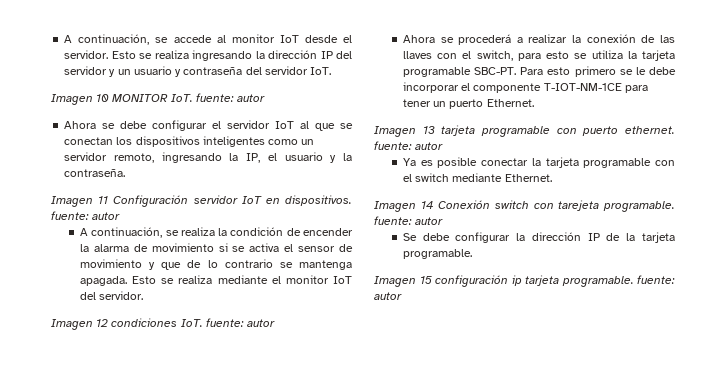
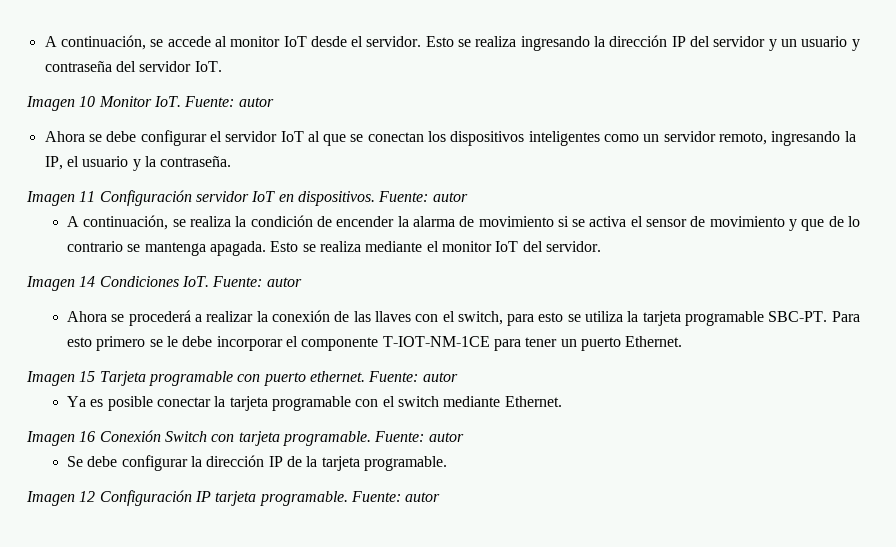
- Imagen 10 MONITOR IoT. fuente: autor
+ Imagen 10 Monitor IoT. Fuente: autor
- Imagen 11 Configuración servidor IoT en dispositivos. fuente: autor
+ Imagen 11 Configuración servidor IoT en dispositivos. Fuente: autor
- Imagen 12 condiciones IoT. fuente: autor
+ Imagen 14 Condiciones IoT. Fuente: autor
- Imagen 13 tarjeta programable con puerto ethernet. fuente: autor
+ Imagen 15 Tarjeta programable con puerto ethernet. Fuente: autor
- Imagen 14 Conexión switch con tarejeta programable. fuente: autor
+ Imagen 16 Conexión Switch con tarjeta programable. Fuente: autor
- Imagen 15 configuración ip tarjeta programable. fuente: autor
+ Imagen 12 Configuración IP tarjeta programable. Fuente: autor

